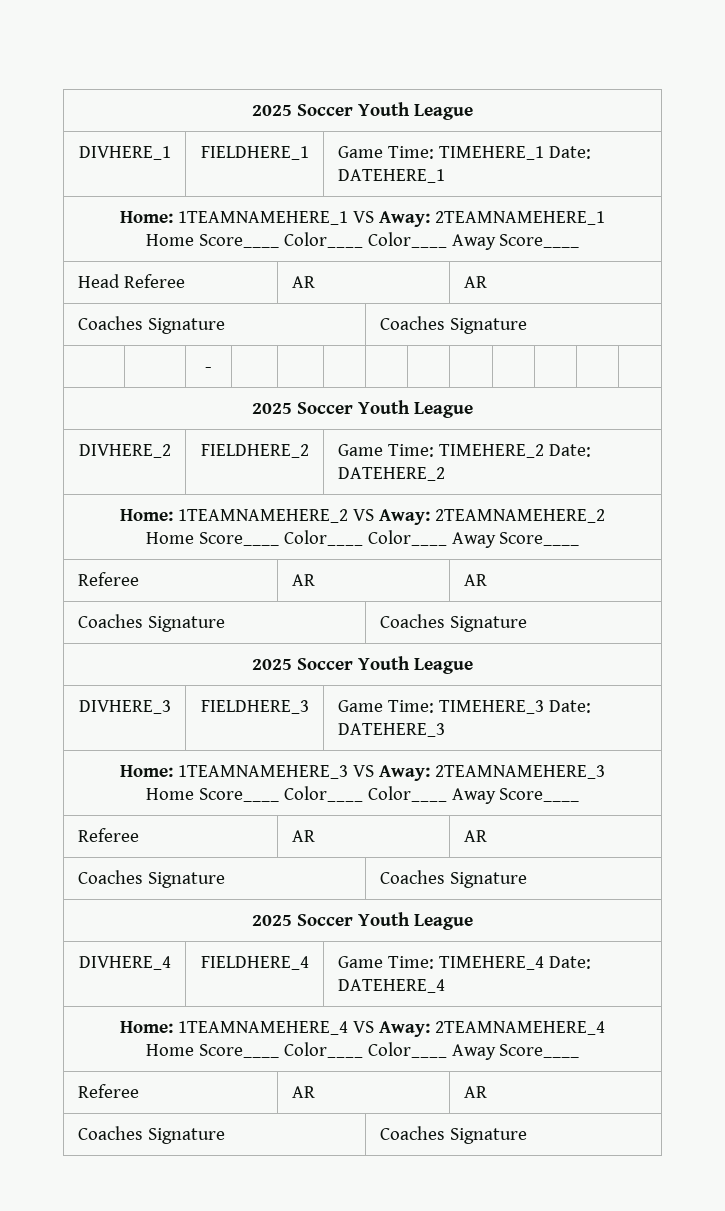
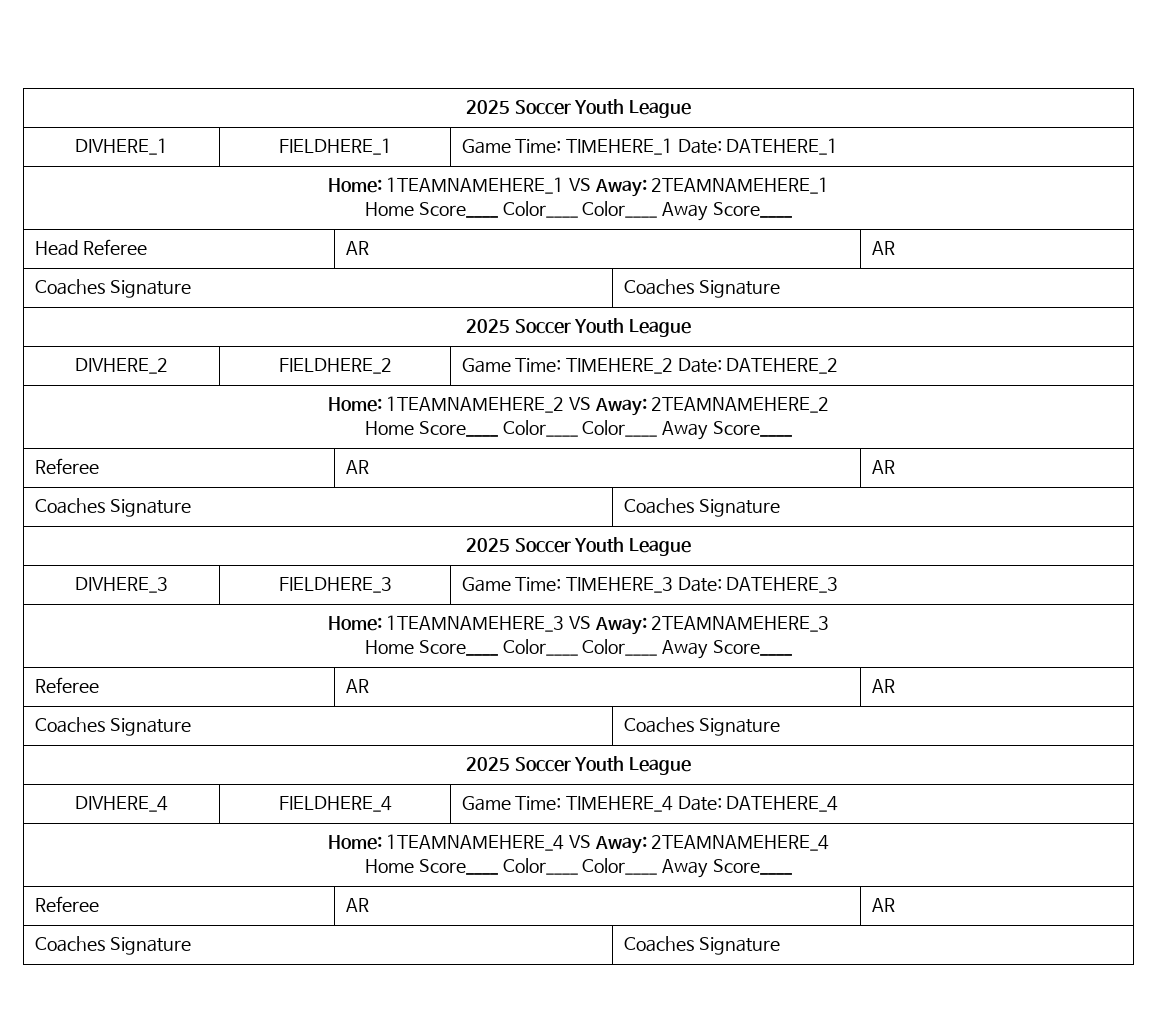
- | | - | | | | | | | | | |

